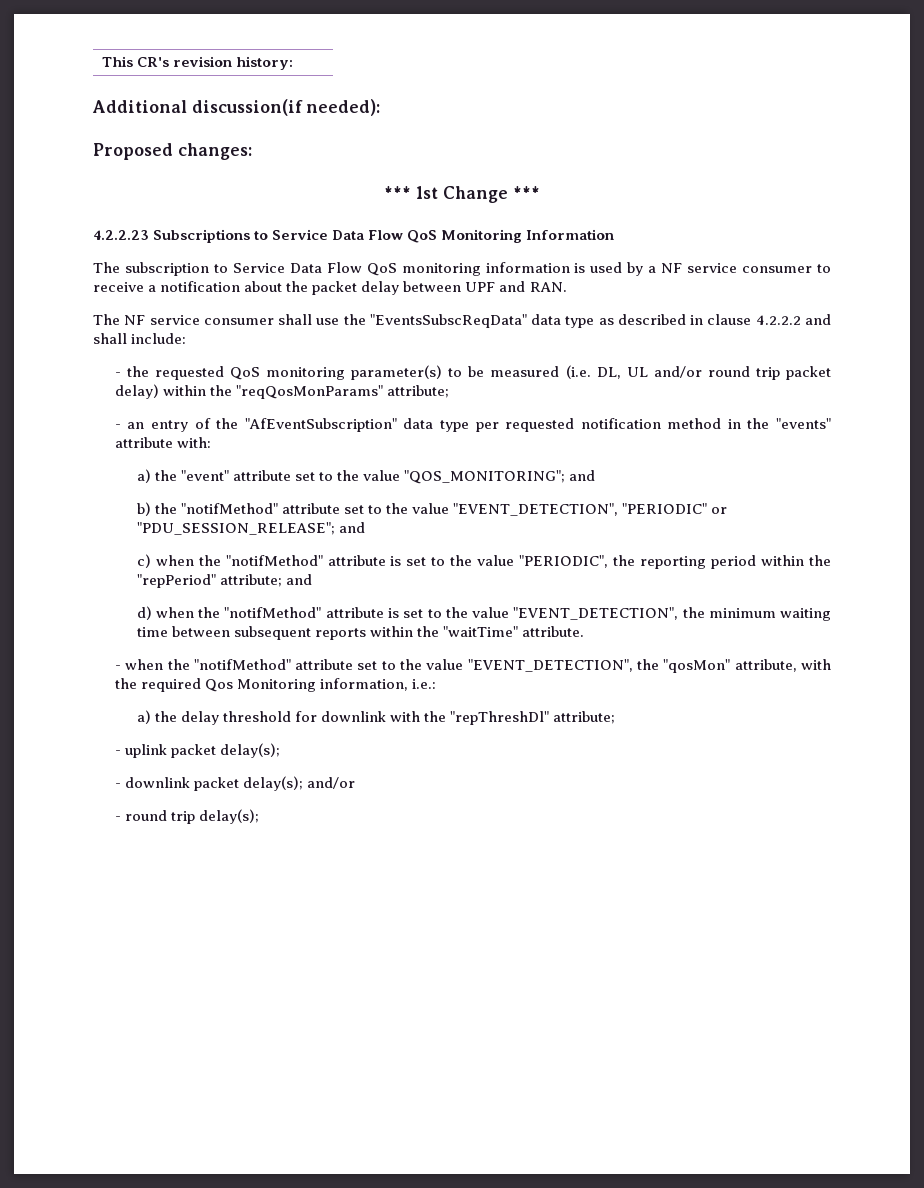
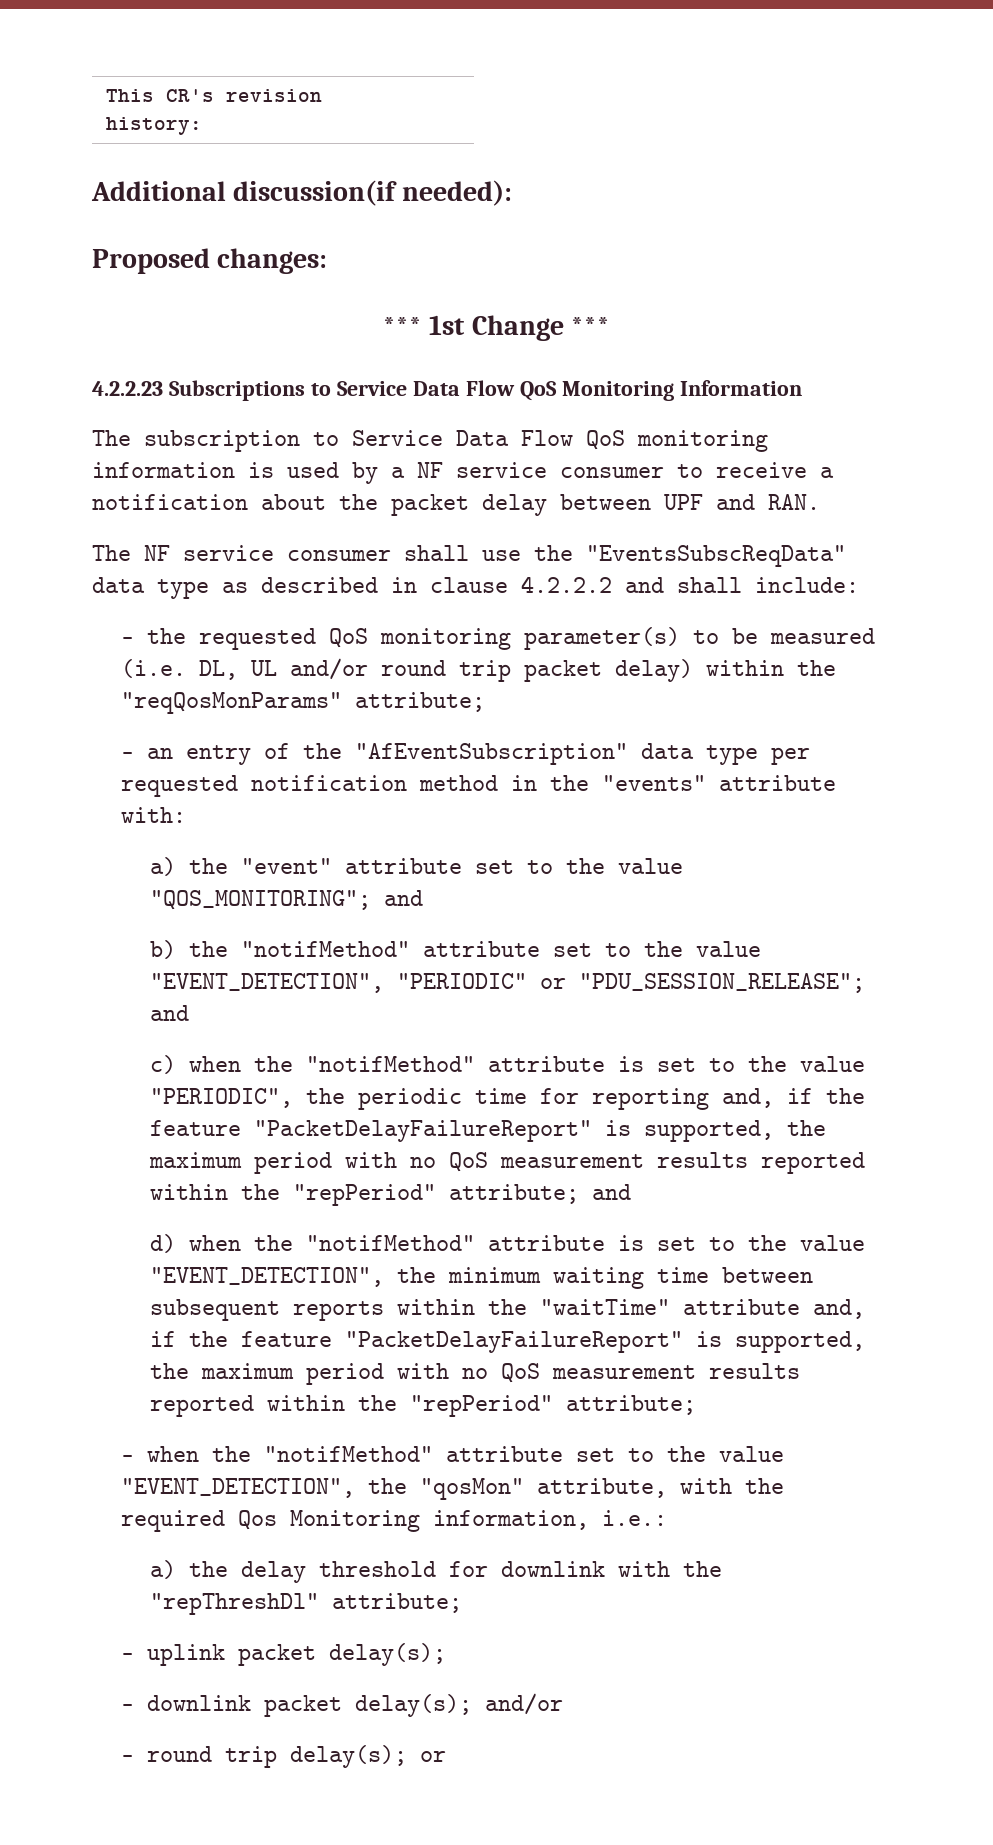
- c) when the "notifMethod" attribute is set to the value "PERIODIC", the reporting period within the "repPeriod" attribute; and
+ c) when the "notifMethod" attribute is set to the value "PERIODIC", the periodic time for reporting and, if the feature "PacketDelayFailureReport" is supported, the maximum period with no QoS measurement results reported within the "repPeriod" attribute; and
- d) when the "notifMethod" attribute is set to the value "EVENT_DETECTION", the minimum waiting time between subsequent reports within the "waitTime" attribute.
+ d) when the "notifMethod" attribute is set to the value "EVENT_DETECTION", the minimum waiting time between subsequent reports within the "waitTime" attribute and, if the feature "PacketDelayFailureReport" is supported, the maximum period with no QoS measurement results reported within the "repPeriod" attribute;
- - round trip delay(s);
+ - round trip delay(s); or

